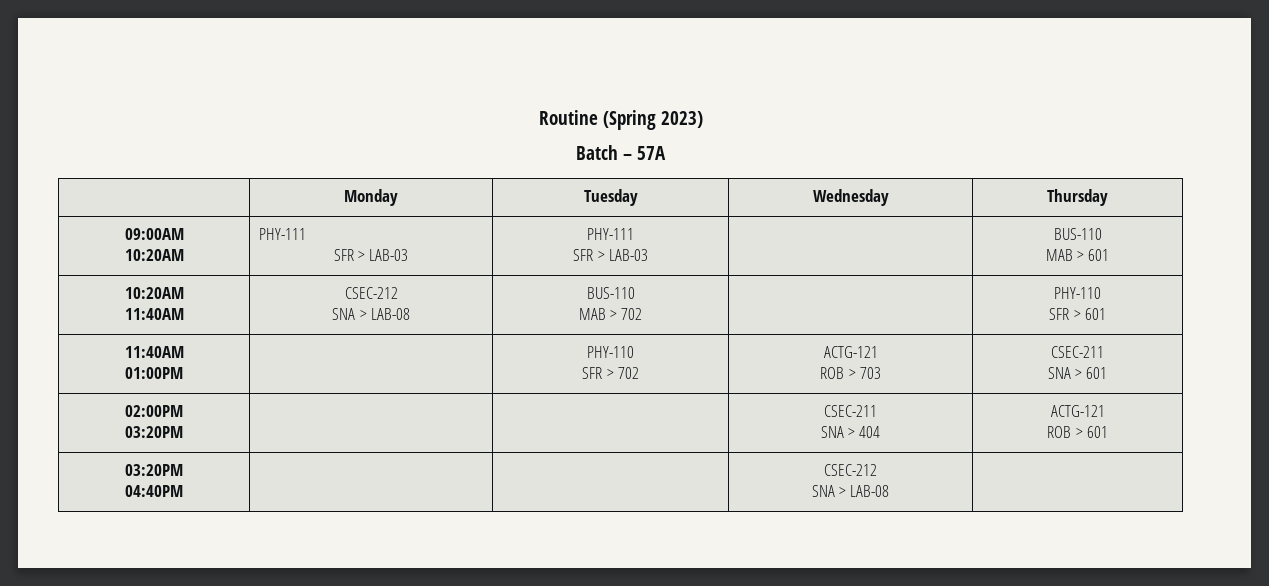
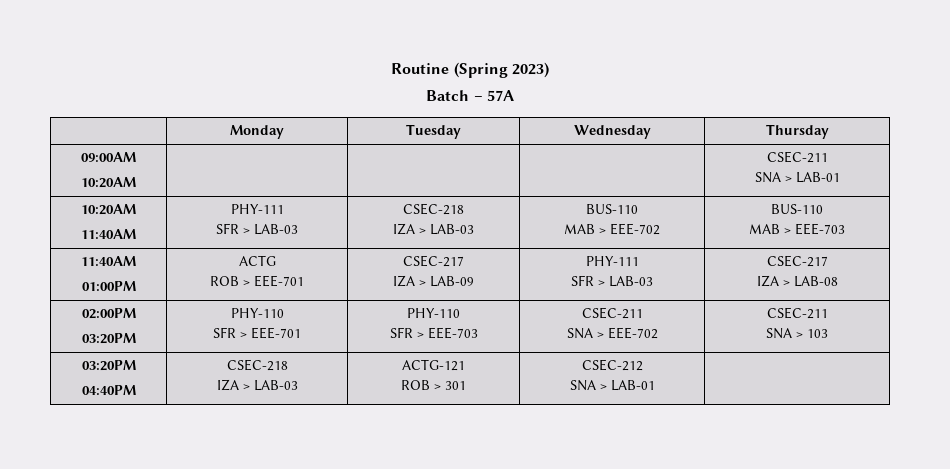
  09:00AM
- 10:20AM | PHY-111
- SFR > LAB-03 | PHY-111
- SFR > LAB-03 | | BUS-110
- MAB > 601
+ 10:20AM | | | | CSEC-211
+ SNA > LAB-01
  10:20AM
- 11:40AM | CSEC-212
- SNA > LAB-08 | BUS-110
- MAB > 702 | | PHY-110
- SFR > 601
+ 11:40AM | PHY-111
+ SFR > LAB-03 | CSEC-218
+ IZA > LAB-03 | BUS-110
+ MAB > EEE-702 | BUS-110
+ MAB > EEE-703
  11:40AM
- 01:00PM | | PHY-110
- SFR > 702 | ACTG-121
- ROB > 703 | CSEC-211
- SNA > 601
+ 01:00PM | ACTG
+ ROB > EEE-701 | CSEC-217
+ IZA > LAB-09 | PHY-111
+ SFR > LAB-03 | CSEC-217
+ IZA > LAB-08
  02:00PM
- 03:20PM | | | CSEC-211
- SNA > 404 | ACTG-121
- ROB > 601
+ 03:20PM | PHY-110
+ SFR > EEE-701 | PHY-110
+ SFR > EEE-703 | CSEC-211
+ SNA > EEE-702 | CSEC-211
+ SNA > 103
  03:20PM
- 04:40PM | | | CSEC-212
- SNA > LAB-08 |
+ 04:40PM | CSEC-218
+ IZA > LAB-03 | ACTG-121
+ ROB > 301 | CSEC-212
+ SNA > LAB-01 |

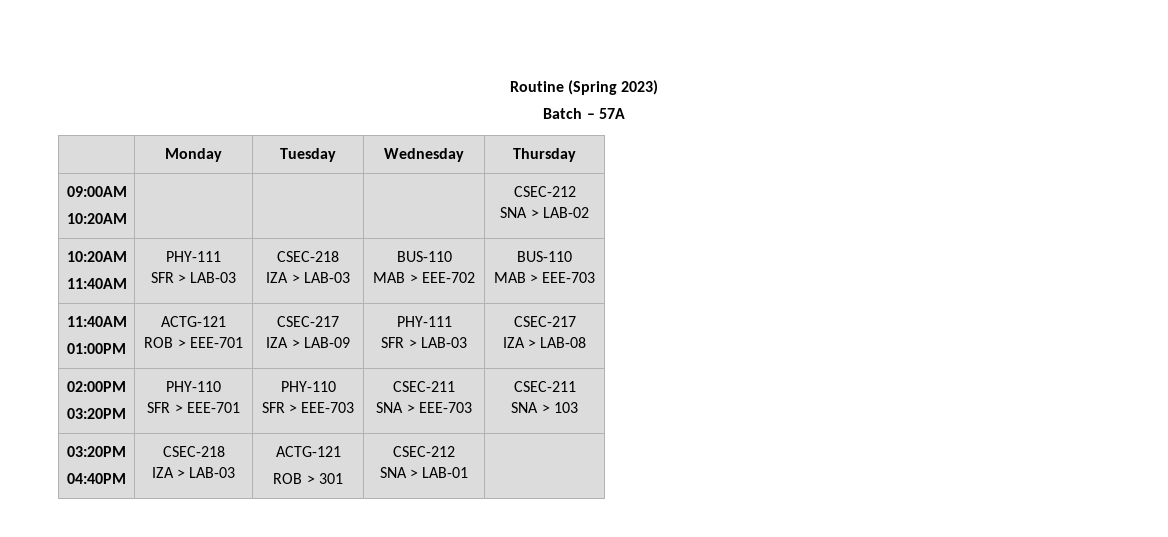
  09:00AM
- 10:20AM | | | | CSEC-211
- SNA > LAB-01
+ 10:20AM | | | | CSEC-212
+ SNA > LAB-02
  10:20AM
  11:40AM | PHY-111
  SFR > LAB-03 | CSEC-218
  IZA > LAB-03 | BUS-110
  MAB > EEE-702 | BUS-110
  MAB > EEE-703
  11:40AM
- 01:00PM | ACTG
+ 01:00PM | ACTG-121
  02:00PM
  03:20PM | PHY-110
  SFR > EEE-701 | PHY-110
  SFR > EEE-703 | CSEC-211
- SNA > EEE-702 | CSEC-211
+ SNA > EEE-703 | CSEC-211

